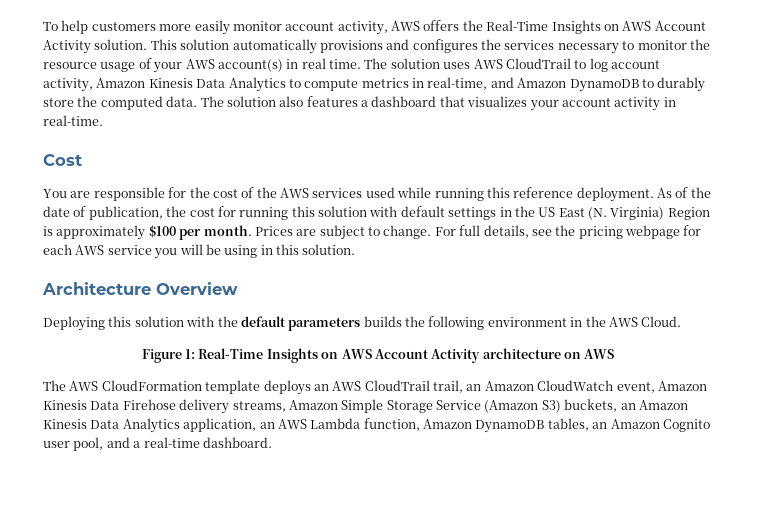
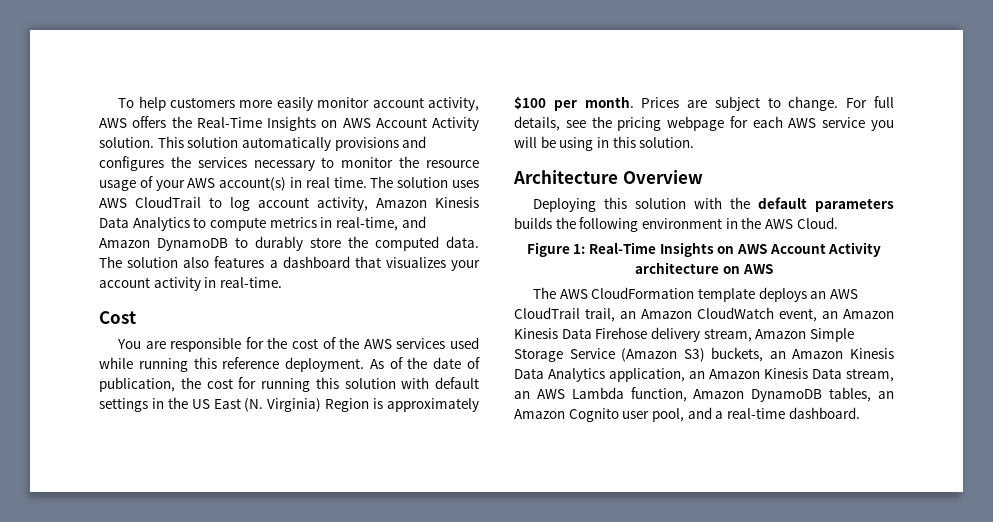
- The AWS CloudFormation template deploys an AWS CloudTrail trail, an Amazon CloudWatch event, Amazon Kinesis Data Firehose delivery streams, Amazon Simple Storage Service (Amazon S3) buckets, an Amazon Kinesis Data Analytics application, an AWS Lambda function, Amazon DynamoDB tables, an Amazon Cognito user pool, and a real-time dashboard.
+ The AWS CloudFormation template deploys an AWS CloudTrail trail, an Amazon CloudWatch event, an Amazon Kinesis Data Firehose delivery stream, Amazon Simple Storage Service (Amazon S3) buckets, an Amazon Kinesis Data Analytics application, an Amazon Kinesis Data stream, an AWS Lambda function, Amazon DynamoDB tables, an Amazon Cognito user pool, and a real-time dashboard.

